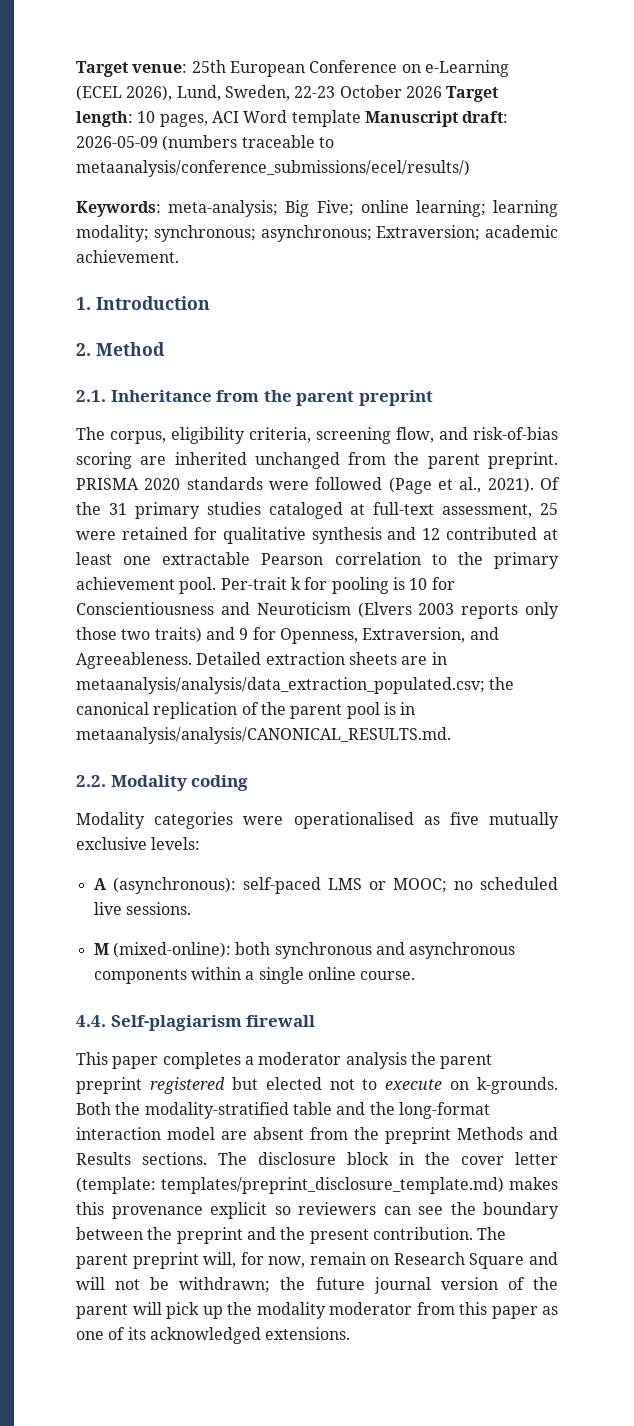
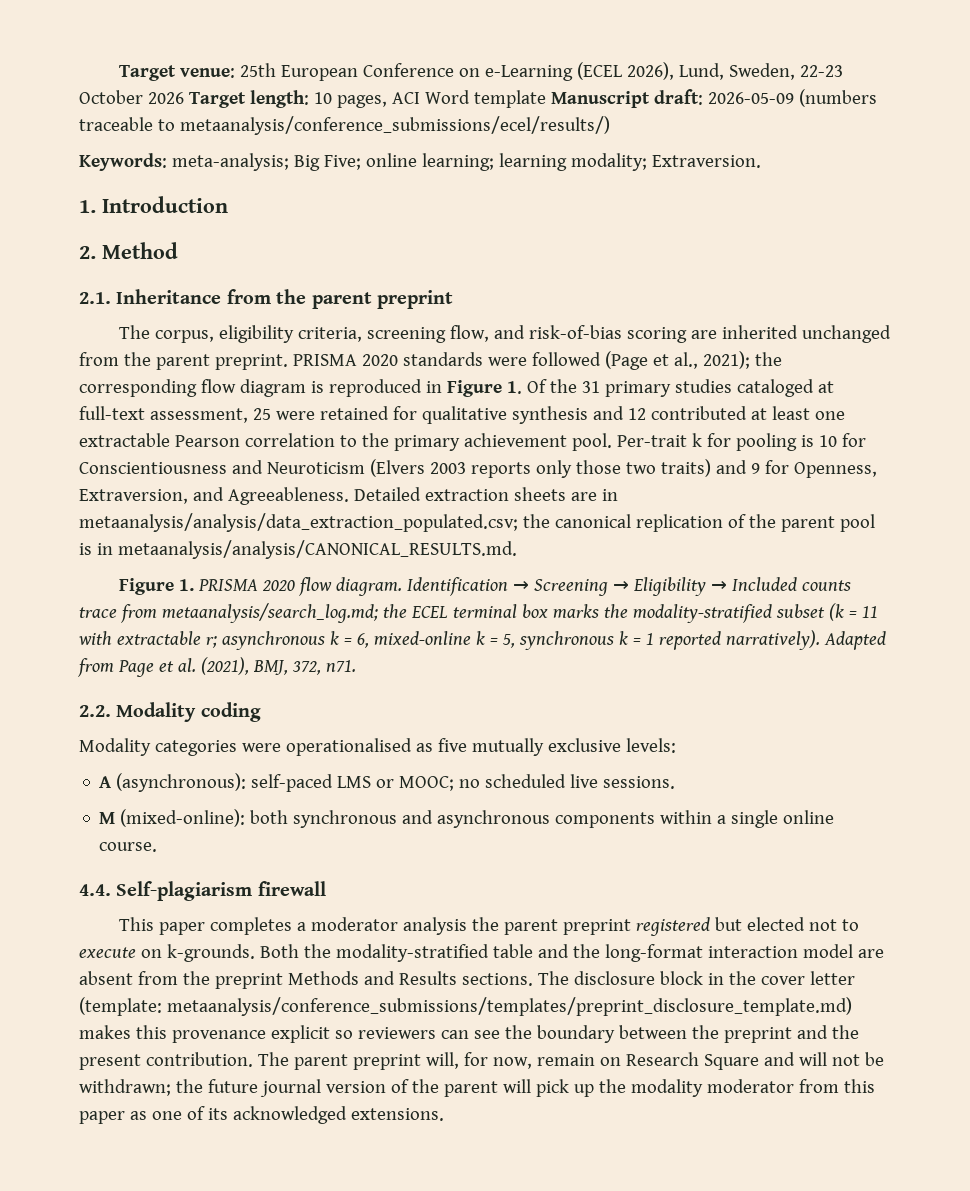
- Keywords: meta-analysis; Big Five; online learning; learning modality; synchronous; asynchronous; Extraversion; academic achievement.
+ Keywords: meta-analysis; Big Five; online learning; learning modality; Extraversion.
- PRISMA 2020 standards were followed (Page et al., 2021). Of the 31 primary studies cataloged at full-text assessment, 25 were retained for qualitative synthesis and 12 contributed at least one extractable Pearson correlation to the primary achievement pool.
+ PRISMA 2020 standards were followed (Page et al., 2021); the corresponding flow diagram is reproduced in Figure 1. Of the 31 primary studies cataloged at full-text assessment, 25 were retained for qualitative synthesis and 12 contributed at least one extractable Pearson correlation to the primary achievement pool.
+ Figure 1. PRISMA 2020 flow diagram. Identification → Screening → Eligibility → Included counts trace from metaanalysis/search_log.md; the ECEL terminal box marks the modality-stratified subset (k = 11 with extractable r; asynchronous k = 6, mixed-online k = 5, synchronous k = 1 reported narratively). Adapted from Page et al. (2021), BMJ, 372, n71.
- The disclosure block in the cover letter (template: templates/preprint_disclosure_template.md) makes this provenance explicit so reviewers can see the boundary between the preprint and the present contribution.
+ The disclosure block in the cover letter (template: metaanalysis/conference_submissions/templates/preprint_disclosure_template.md) makes this provenance explicit so reviewers can see the boundary between the preprint and the present contribution.

